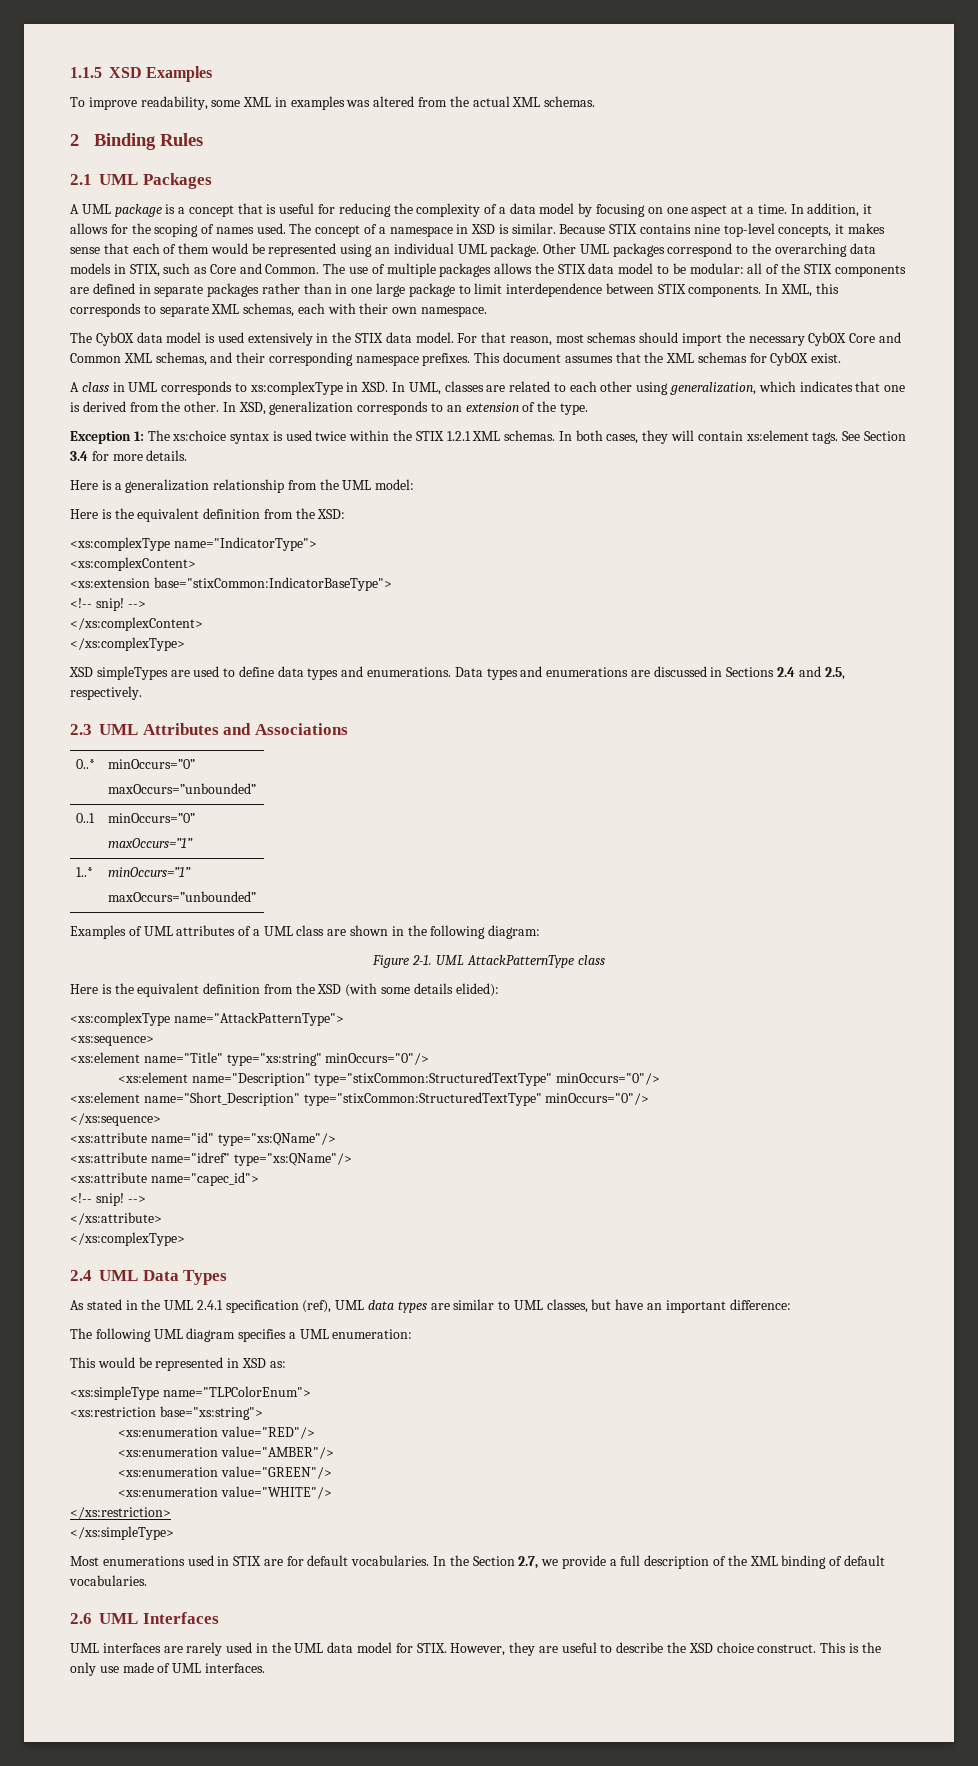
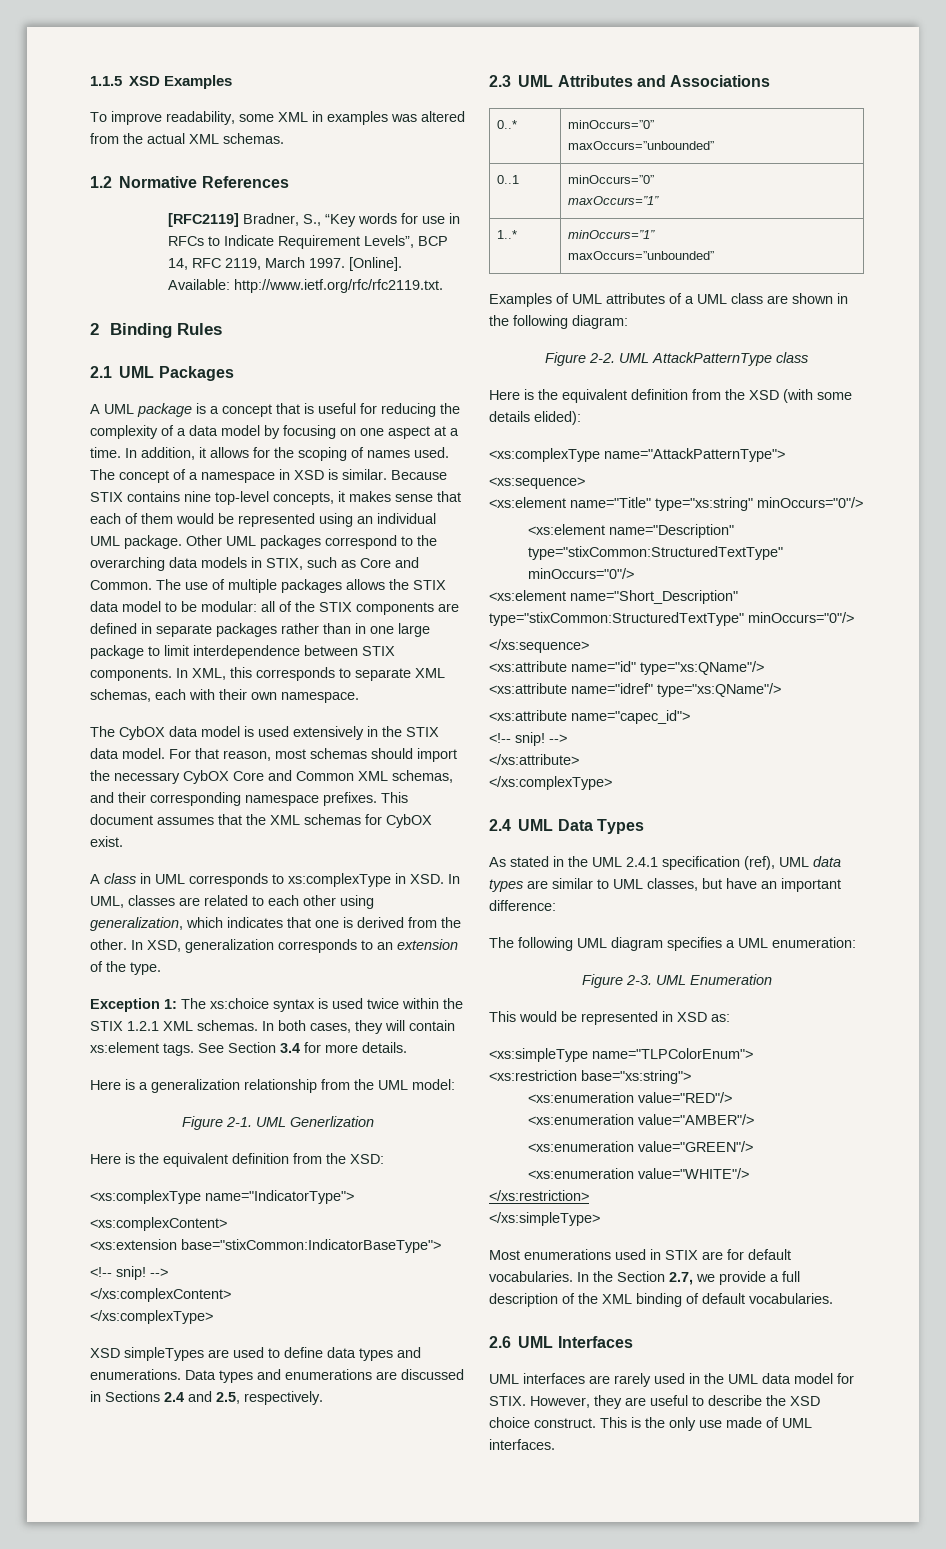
+ 1.2 Normative References
+ [RFC2119] Bradner, S., “Key words for use in RFCs to Indicate Requirement Levels”, BCP 14, RFC 2119, March 1997. [Online]. Available: http://www.ietf.org/rfc/rfc2119.txt.
+ Figure 2-1. UML Generlization
- Figure 2-1.
+ Figure 2-2.
+ Figure 2-3. UML Enumeration

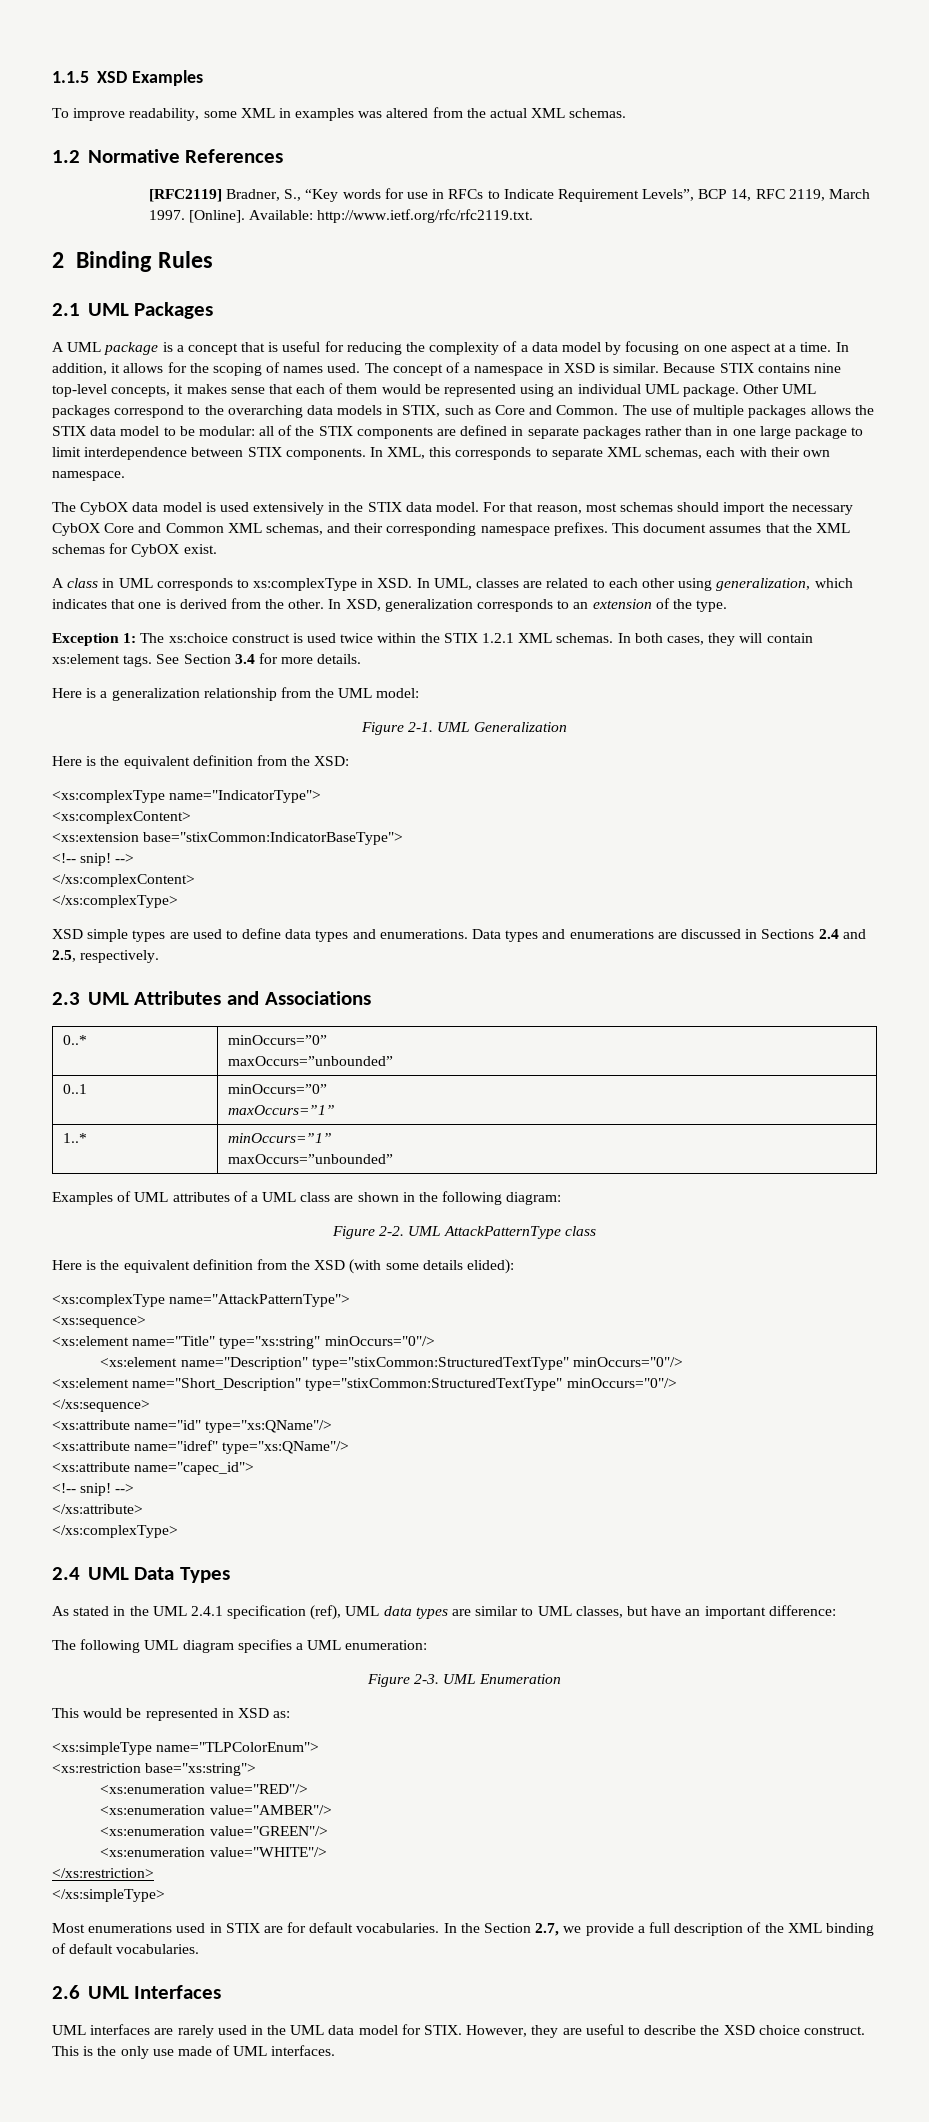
- Exception 1: The xs:choice syntax is used twice within the STIX 1.2.1 XML schemas.
+ Exception 1: The xs:choice construct is used twice within the STIX 1.2.1 XML schemas.
- UML Generlization
+ UML Generalization
- XSD simpleTypes are used to define data types and enumerations.
+ XSD simple types are used to define data types and enumerations.

